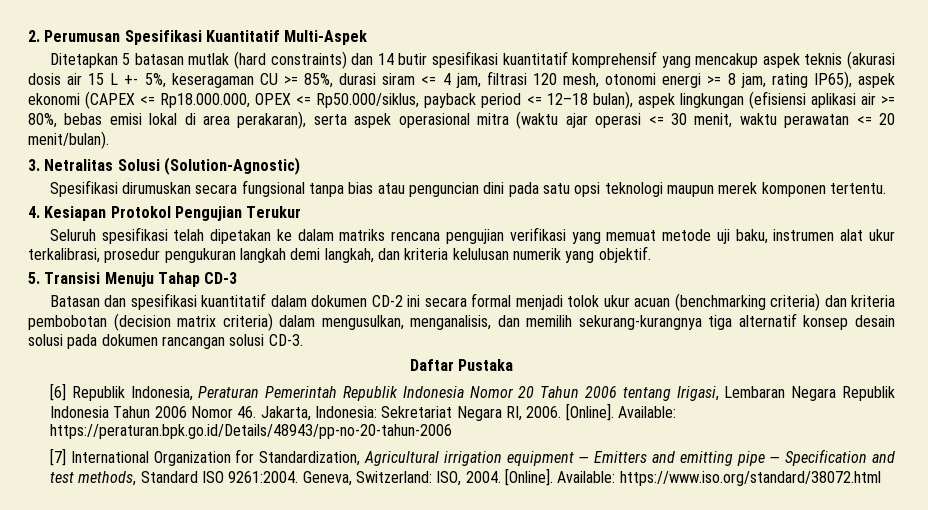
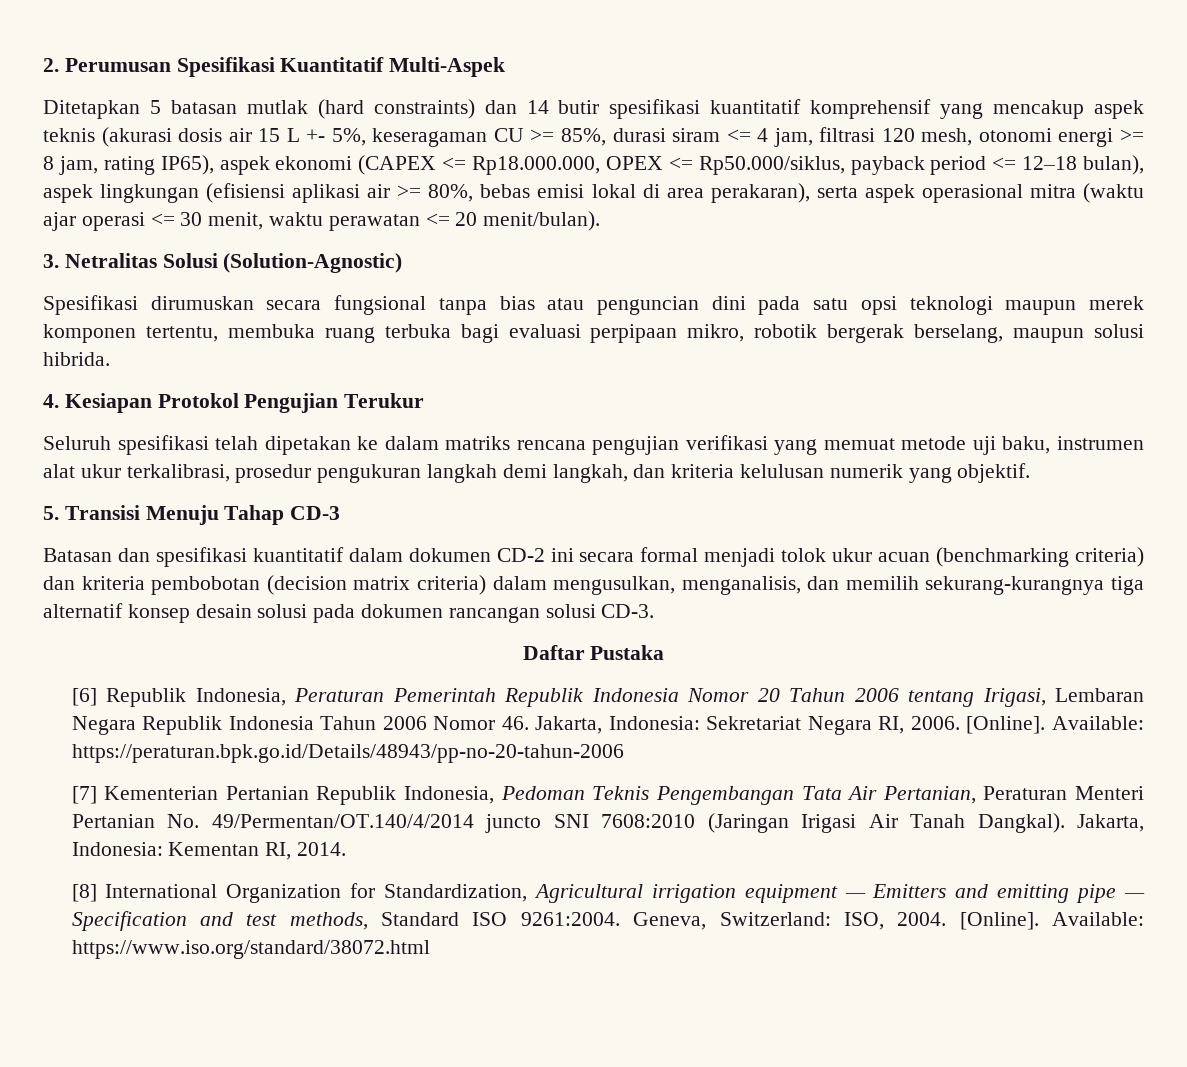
- Spesifikasi dirumuskan secara fungsional tanpa bias atau penguncian dini pada satu opsi teknologi maupun merek komponen tertentu.
+ Spesifikasi dirumuskan secara fungsional tanpa bias atau penguncian dini pada satu opsi teknologi maupun merek komponen tertentu, membuka ruang terbuka bagi evaluasi perpipaan mikro, robotik bergerak berselang, maupun solusi hibrida.
- [7] International Organization for Standardization, Agricultural irrigation equipment — Emitters and emitting pipe — Specification and test methods, Standard ISO 9261:2004.
+ [7] Kementerian Pertanian Republik Indonesia, Pedoman Teknis Pengembangan Tata Air Pertanian, Peraturan Menteri Pertanian No. 49/Permentan/OT.140/4/2014 juncto SNI 7608:2010 (Jaringan Irigasi Air Tanah Dangkal). Jakarta, Indonesia: Kementan RI, 2014.
+ [8] International Organization for Standardization, Agricultural irrigation equipment — Emitters and emitting pipe — Specification and test methods, Standard ISO 9261:2004.

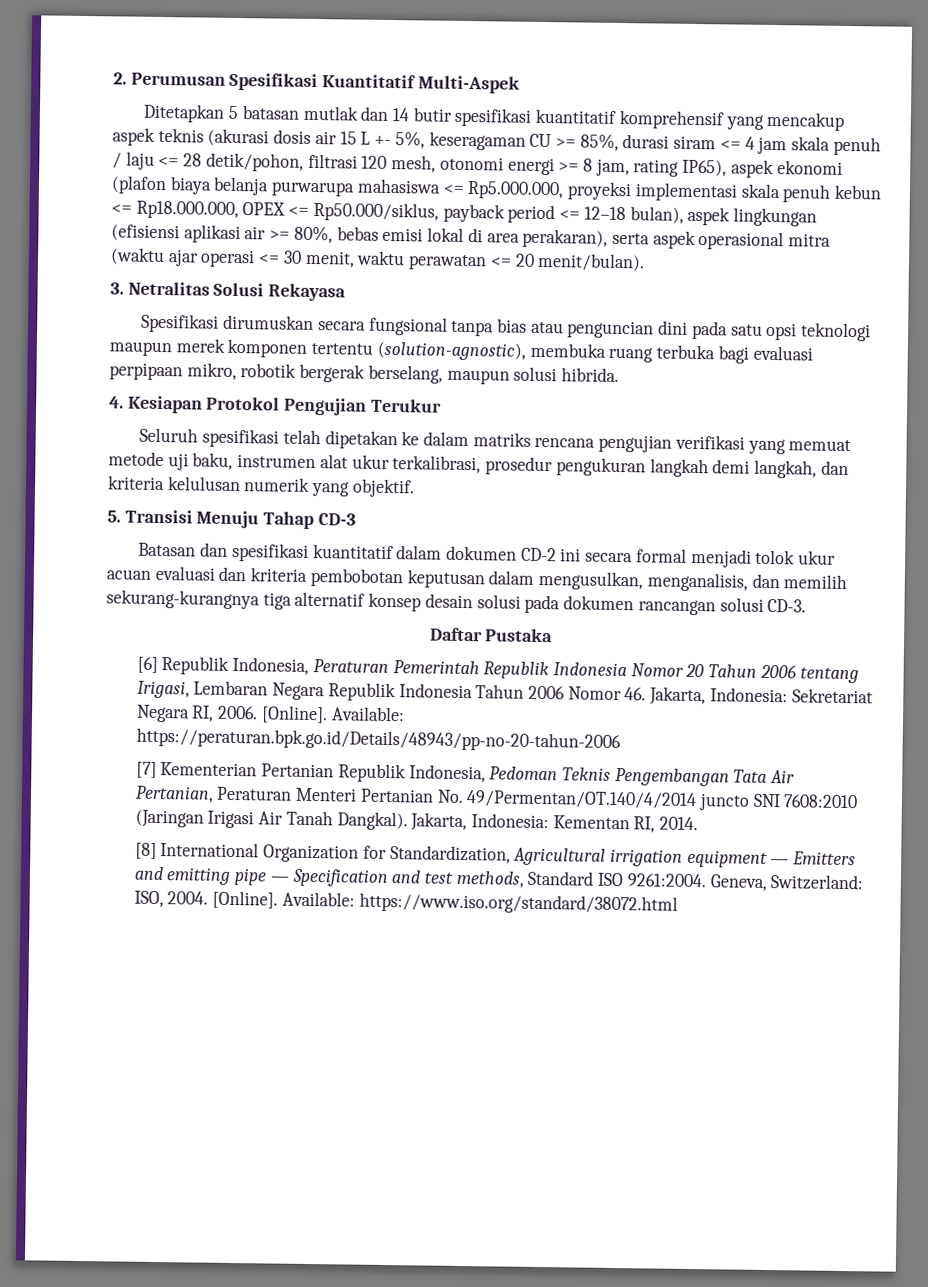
- Ditetapkan 5 batasan mutlak (hard constraints) dan 14 butir spesifikasi kuantitatif komprehensif yang mencakup aspek teknis (akurasi dosis air 15 L +- 5%, keseragaman CU >= 85%, durasi siram <= 4 jam, filtrasi 120 mesh, otonomi energi >= 8 jam, rating IP65), aspek ekonomi (CAPEX <= Rp18.000.000, OPEX <= Rp50.000/siklus, payback period <= 12–18 bulan), aspek lingkungan (efisiensi aplikasi air >= 80%, bebas emisi lokal di area perakaran), serta aspek operasional mitra (waktu ajar operasi <= 30 menit, waktu perawatan <= 20 menit/bulan).
+ Ditetapkan 5 batasan mutlak dan 14 butir spesifikasi kuantitatif komprehensif yang mencakup aspek teknis (akurasi dosis air 15 L +- 5%, keseragaman CU >= 85%, durasi siram <= 4 jam skala penuh / laju <= 28 detik/pohon, filtrasi 120 mesh, otonomi energi >= 8 jam, rating IP65), aspek ekonomi (plafon biaya belanja purwarupa mahasiswa <= Rp5.000.000, proyeksi implementasi skala penuh kebun <= Rp18.000.000, OPEX <= Rp50.000/siklus, payback period <= 12–18 bulan), aspek lingkungan (efisiensi aplikasi air >= 80%, bebas emisi lokal di area perakaran), serta aspek operasional mitra (waktu ajar operasi <= 30 menit, waktu perawatan <= 20 menit/bulan).
- 3. Netralitas Solusi (Solution-Agnostic)
+ 3. Netralitas Solusi Rekayasa
- Spesifikasi dirumuskan secara fungsional tanpa bias atau penguncian dini pada satu opsi teknologi maupun merek komponen tertentu, membuka ruang terbuka bagi evaluasi perpipaan mikro, robotik bergerak berselang, maupun solusi hibrida.
+ Spesifikasi dirumuskan secara fungsional tanpa bias atau penguncian dini pada satu opsi teknologi maupun merek komponen tertentu (solution-agnostic), membuka ruang terbuka bagi evaluasi perpipaan mikro, robotik bergerak berselang, maupun solusi hibrida.
- Batasan dan spesifikasi kuantitatif dalam dokumen CD-2 ini secara formal menjadi tolok ukur acuan (benchmarking criteria) dan kriteria pembobotan (decision matrix criteria) dalam mengusulkan, menganalisis, dan memilih sekurang-kurangnya tiga alternatif konsep desain solusi pada dokumen rancangan solusi CD-3.
+ Batasan dan spesifikasi kuantitatif dalam dokumen CD-2 ini secara formal menjadi tolok ukur acuan evaluasi dan kriteria pembobotan keputusan dalam mengusulkan, menganalisis, dan memilih sekurang-kurangnya tiga alternatif konsep desain solusi pada dokumen rancangan solusi CD-3.

